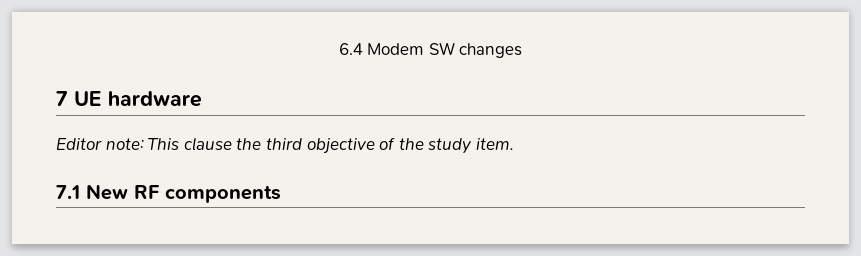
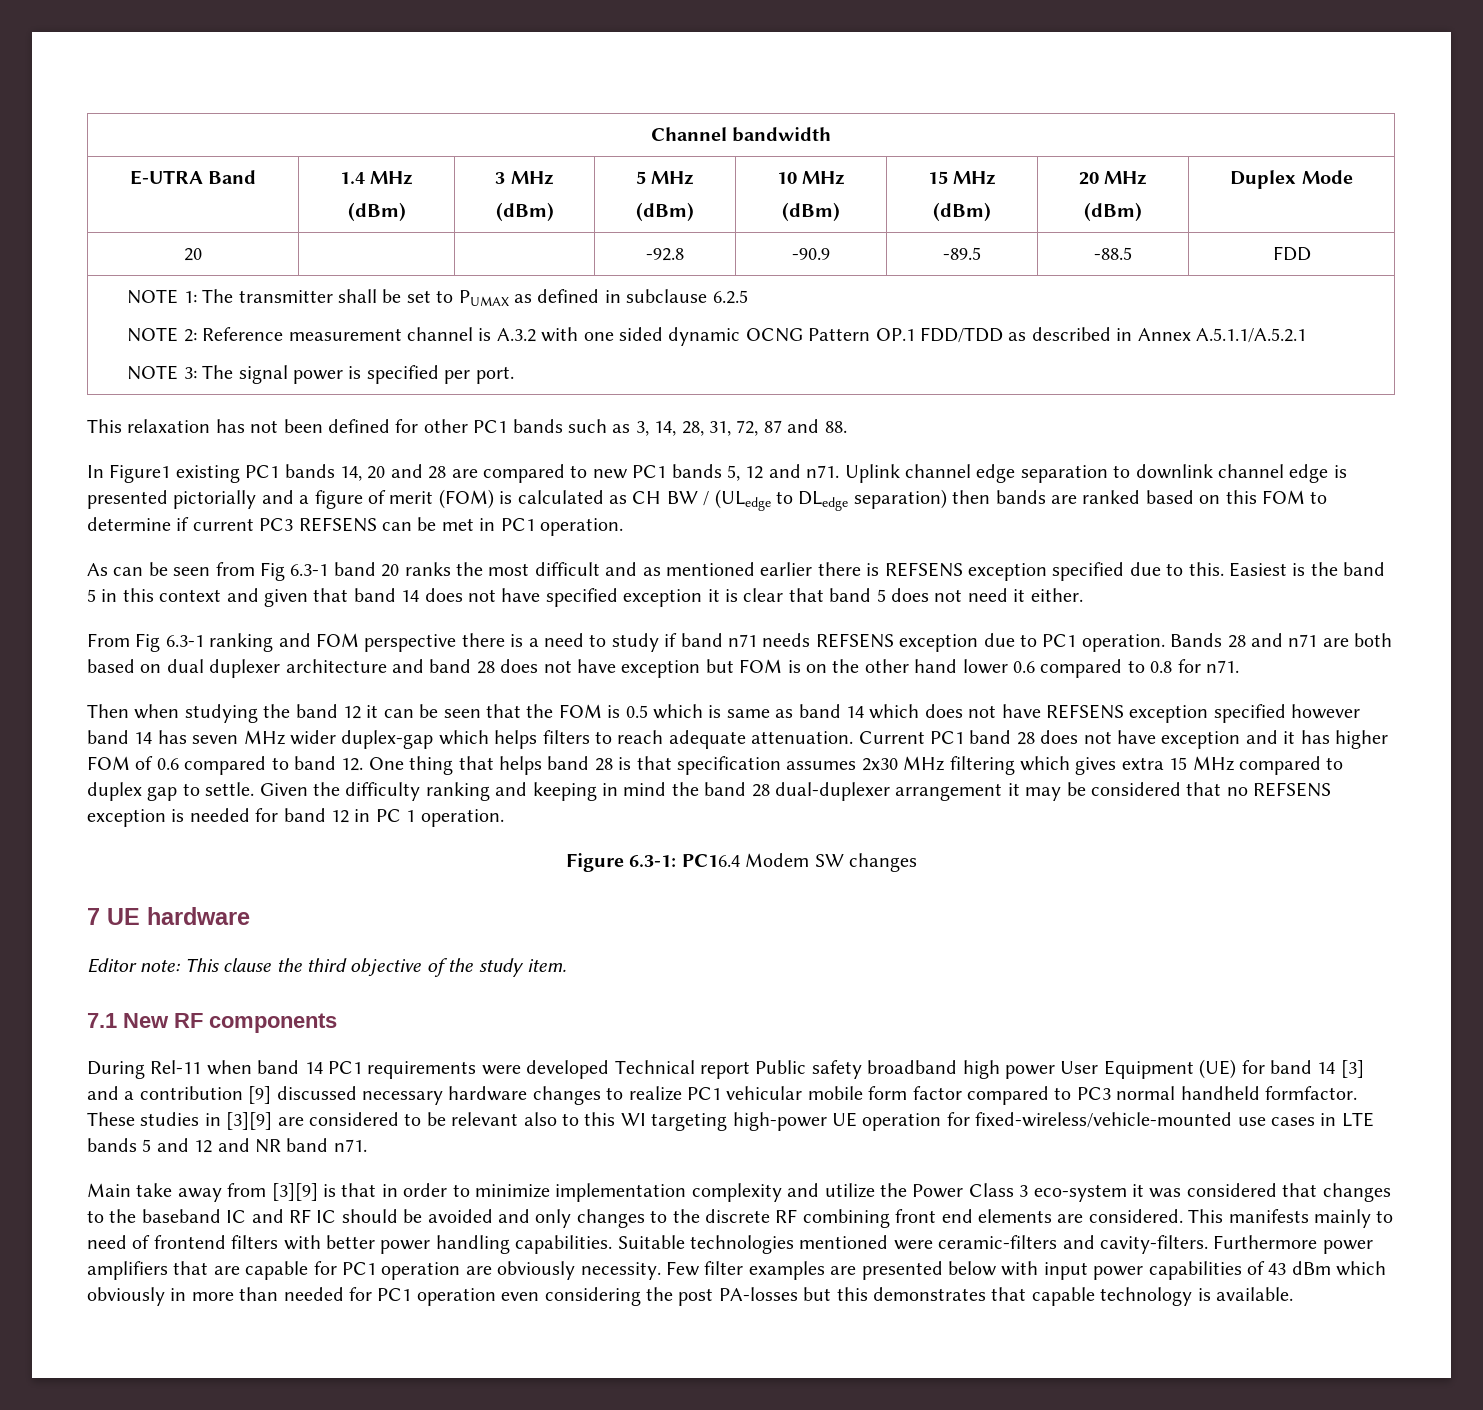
- 6.4 Modem SW changes
+ Channel bandwidth
+ E-UTRA Band | 1.4 MHz
+ (dBm) | 3 MHz
+ (dBm) | 5 MHz
+ (dBm) | 10 MHz
+ (dBm) | 15 MHz
+ (dBm) | 20 MHz
+ (dBm) | Duplex Mode
+ 20 | | | -92.8 | -90.9 | -89.5 | -88.5 | FDD
+ NOTE 1: The transmitter shall be set to PUMAX as defined in subclause 6.2.5
+ NOTE 2: Reference measurement channel is A.3.2 with one sided dynamic OCNG Pattern OP.1 FDD/TDD as described in Annex A.5.1.1/A.5.2.1
+ NOTE 3: The signal power is specified per port.
+ This relaxation has not been defined for other PC1 bands such as 3, 14, 28, 31, 72, 87 and 88.
+ In Figure1 existing PC1 bands 14, 20 and 28 are compared to new PC1 bands 5, 12 and n71. Uplink channel edge separation to downlink channel edge is presented pictorially and a figure of merit (FOM) is calculated as CH BW / (ULedge to DLedge separation) then bands are ranked based on this FOM to determine if current PC3 REFSENS can be met in PC1 operation.
+ As can be seen from Fig 6.3-1 band 20 ranks the most difficult and as mentioned earlier there is REFSENS exception specified due to this. Easiest is the band 5 in this context and given that band 14 does not have specified exception it is clear that band 5 does not need it either.
+ From Fig 6.3-1 ranking and FOM perspective there is a need to study if band n71 needs REFSENS exception due to PC1 operation. Bands 28 and n71 are both based on dual duplexer architecture and band 28 does not have exception but FOM is on the other hand lower 0.6 compared to 0.8 for n71.
+ Then when studying the band 12 it can be seen that the FOM is 0.5 which is same as band 14 which does not have REFSENS exception specified however band 14 has seven MHz wider duplex-gap which helps filters to reach adequate attenuation. Current PC1 band 28 does not have exception and it has higher FOM of 0.6 compared to band 12. One thing that helps band 28 is that specification assumes 2x30 MHz filtering which gives extra 15 MHz compared to duplex gap to settle. Given the difficulty ranking and keeping in mind the band 28 dual-duplexer arrangement it may be considered that no REFSENS exception is needed for band 12 in PC 1 operation.
+ Figure 6.3-1: PC16.4 Modem SW changes
+ During Rel-11 when band 14 PC1 requirements were developed Technical report Public safety broadband high power User Equipment (UE) for band 14 [3] and a contribution [9] discussed necessary hardware changes to realize PC1 vehicular mobile form factor compared to PC3 normal handheld formfactor. These studies in [3][9] are considered to be relevant also to this WI targeting high-power UE operation for fixed-wireless/vehicle-mounted use cases in LTE bands 5 and 12 and NR band n71.
+ Main take away from [3][9] is that in order to minimize implementation complexity and utilize the Power Class 3 eco-system it was considered that changes to the baseband IC and RF IC should be avoided and only changes to the discrete RF combining front end elements are considered. This manifests mainly to need of frontend filters with better power handling capabilities. Suitable technologies mentioned were ceramic-filters and cavity-filters. Furthermore power amplifiers that are capable for PC1 operation are obviously necessity. Few filter examples are presented below with input power capabilities of 43 dBm which obviously in more than needed for PC1 operation even considering the post PA-losses but this demonstrates that capable technology is available.

